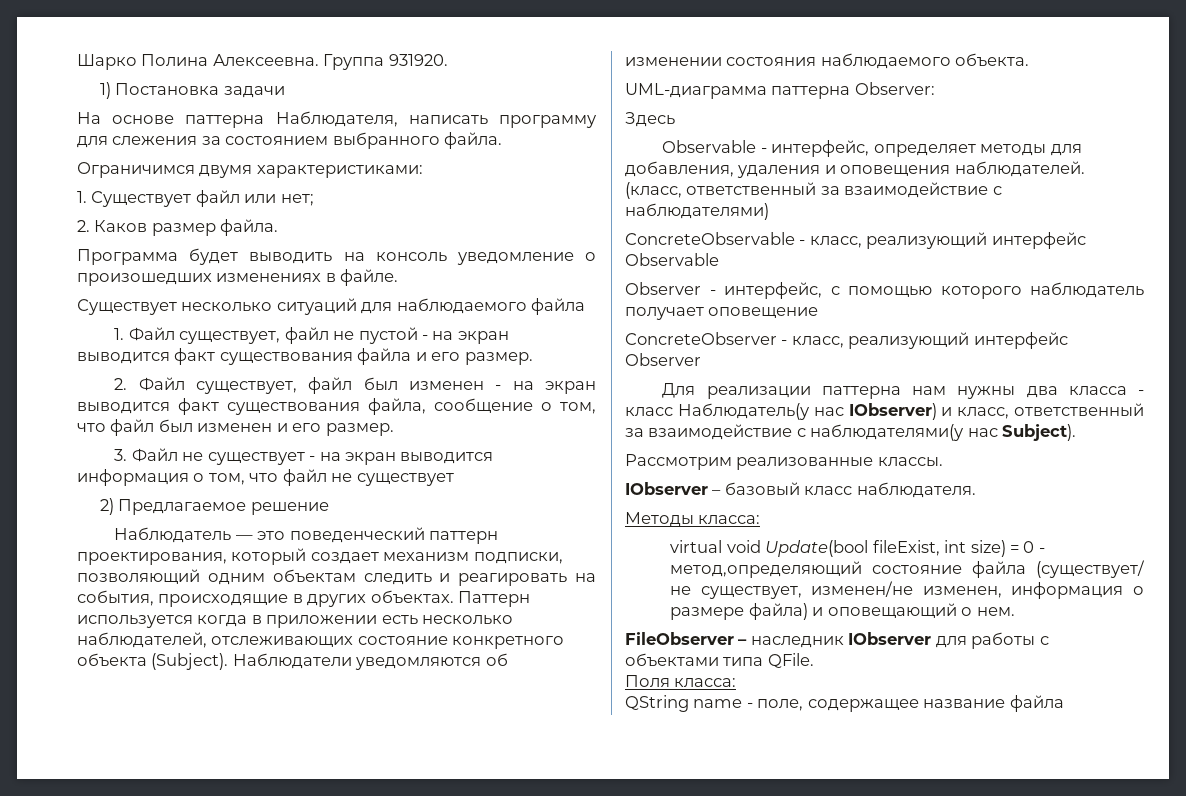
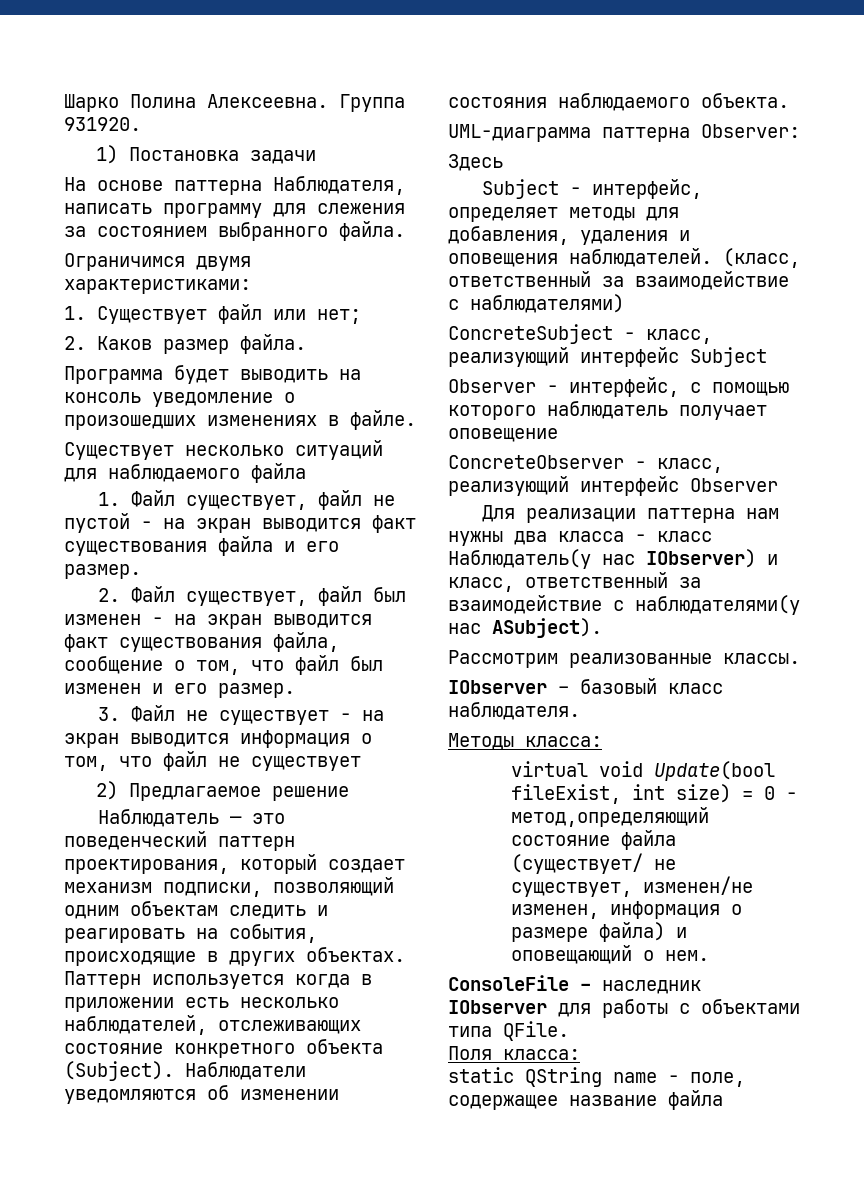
- Observable - интерфейс, определяет методы для добавления, удаления и оповещения наблюдателей.
+ Subject - интерфейс, определяет методы для добавления, удаления и оповещения наблюдателей.
- ConcreteObservable - класс, реализующий интерфейс Observable
+ ConcreteSubject - класс, реализующий интерфейс Subject
- Для реализации паттерна нам нужны два класса - класс Наблюдатель(у нас IObserver) и класс, ответственный за взаимодействие с наблюдателями(у нас Subject).
+ Для реализации паттерна нам нужны два класса - класс Наблюдатель(у нас IObserver) и класс, ответственный за взаимодействие с наблюдателями(у нас ASubject).
- FileObserver – наследник IObserver для работы с объектами типа QFile.
+ ConsoleFile – наследник IObserver для работы с объектами типа QFile.
- QString name - поле, содержащее название файла
+ static QString name - поле, содержащее название файла

